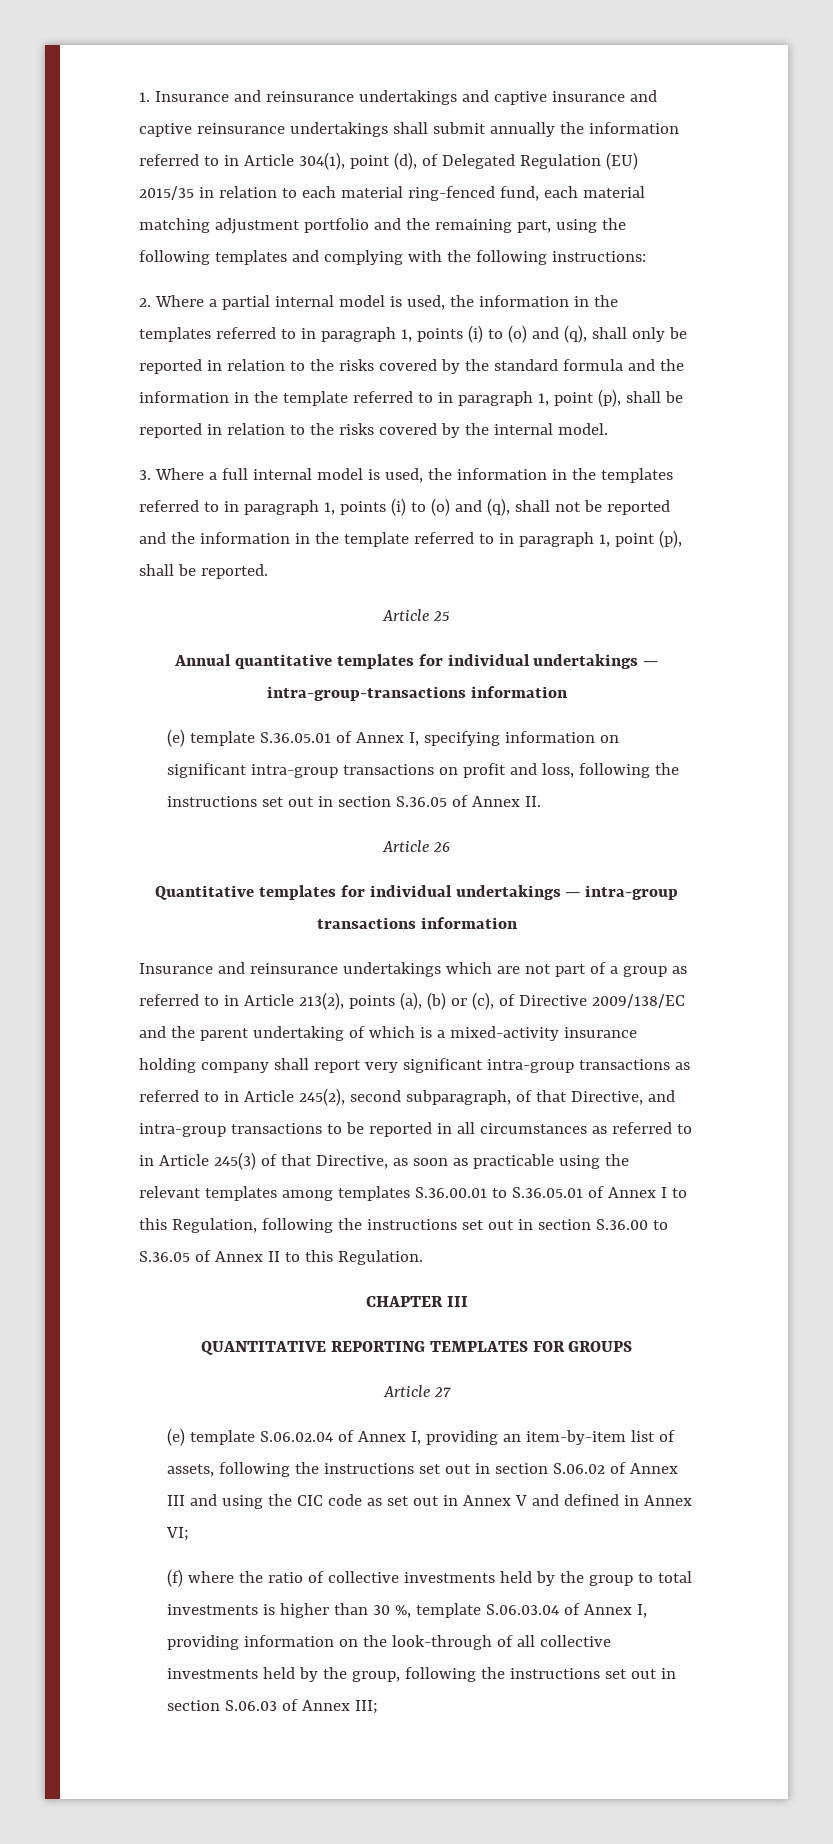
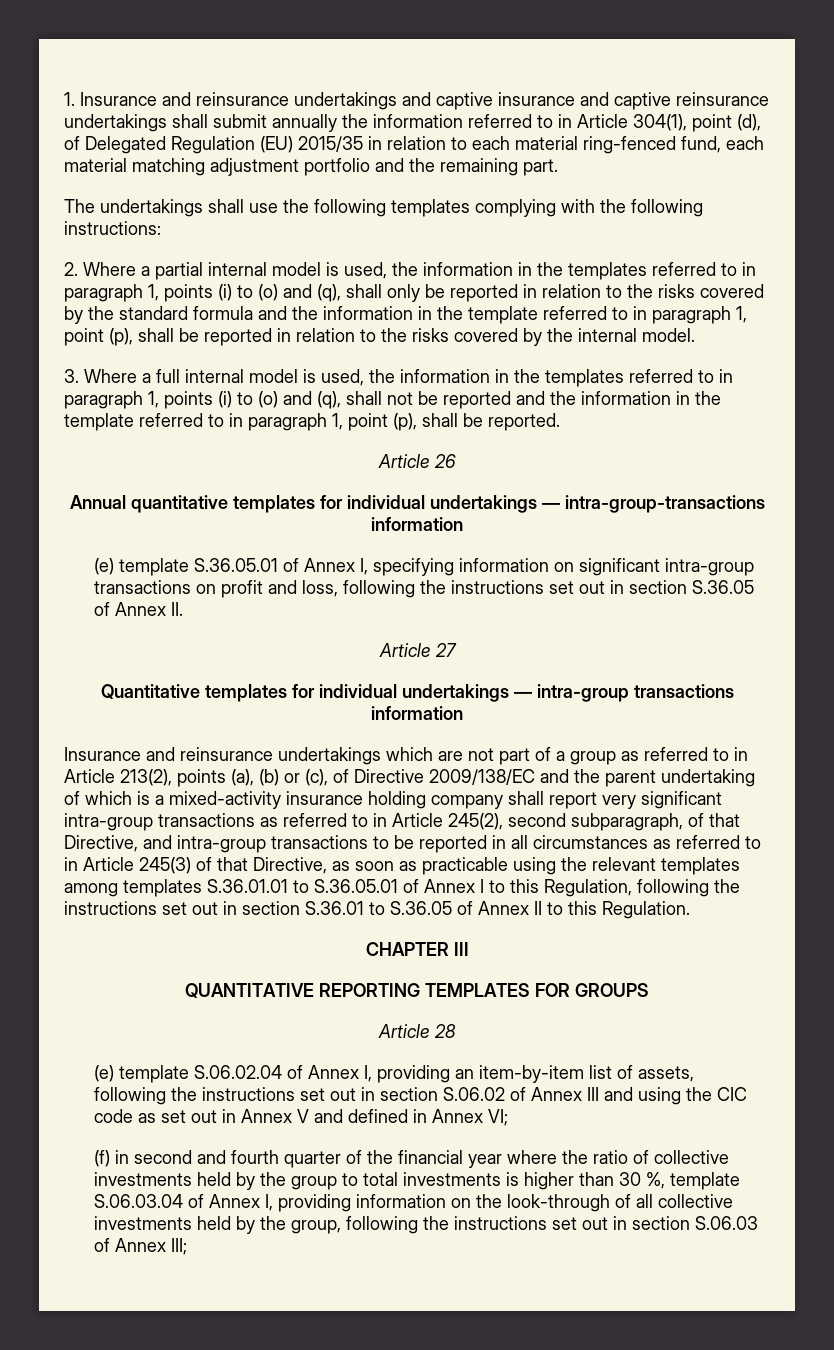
- 1. Insurance and reinsurance undertakings and captive insurance and captive reinsurance undertakings shall submit annually the information referred to in Article 304(1), point (d), of Delegated Regulation (EU) 2015/35 in relation to each material ring-fenced fund, each material matching adjustment portfolio and the remaining part, using the following templates and complying with the following instructions:
+ 1. Insurance and reinsurance undertakings and captive insurance and captive reinsurance undertakings shall submit annually the information referred to in Article 304(1), point (d), of Delegated Regulation (EU) 2015/35 in relation to each material ring-fenced fund, each material matching adjustment portfolio and the remaining part.
+ The undertakings shall use the following templates complying with the following instructions:
- Article 25
+ Article 26
- Article 26
+ Article 27
- Insurance and reinsurance undertakings which are not part of a group as referred to in Article 213(2), points (a), (b) or (c), of Directive 2009/138/EC and the parent undertaking of which is a mixed-activity insurance holding company shall report very significant intra-group transactions as referred to in Article 245(2), second subparagraph, of that Directive, and intra-group transactions to be reported in all circumstances as referred to in Article 245(3) of that Directive, as soon as practicable using the relevant templates among templates S.36.00.01 to S.36.05.01 of Annex I to this Regulation, following the instructions set out in section S.36.00 to S.36.05 of Annex II to this Regulation.
+ Insurance and reinsurance undertakings which are not part of a group as referred to in Article 213(2), points (a), (b) or (c), of Directive 2009/138/EC and the parent undertaking of which is a mixed-activity insurance holding company shall report very significant intra-group transactions as referred to in Article 245(2), second subparagraph, of that Directive, and intra-group transactions to be reported in all circumstances as referred to in Article 245(3) of that Directive, as soon as practicable using the relevant templates among templates S.36.01.01 to S.36.05.01 of Annex I to this Regulation, following the instructions set out in section S.36.01 to S.36.05 of Annex II to this Regulation.
- Article 27
+ Article 28
- (f) where the ratio of collective investments held by the group to total investments is higher than 30 %, template S.06.03.04 of Annex I, providing information on the look-through of all collective investments held by the group, following the instructions set out in section S.06.03 of Annex III;
+ (f) in second and fourth quarter of the financial year where the ratio of collective investments held by the group to total investments is higher than 30 %, template S.06.03.04 of Annex I, providing information on the look-through of all collective investments held by the group, following the instructions set out in section S.06.03 of Annex III;

